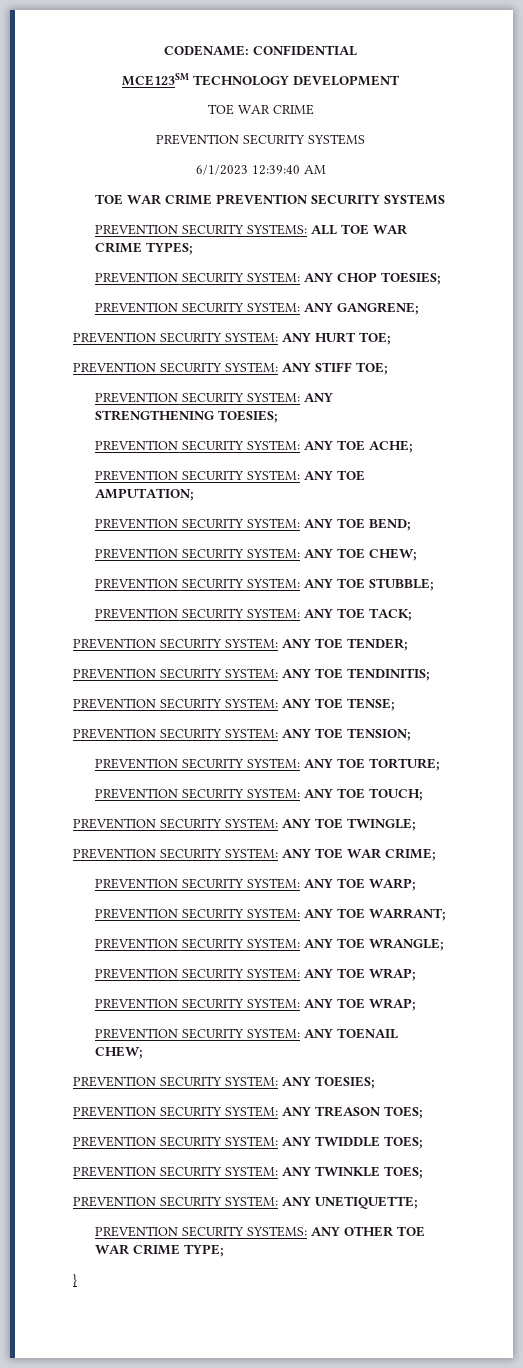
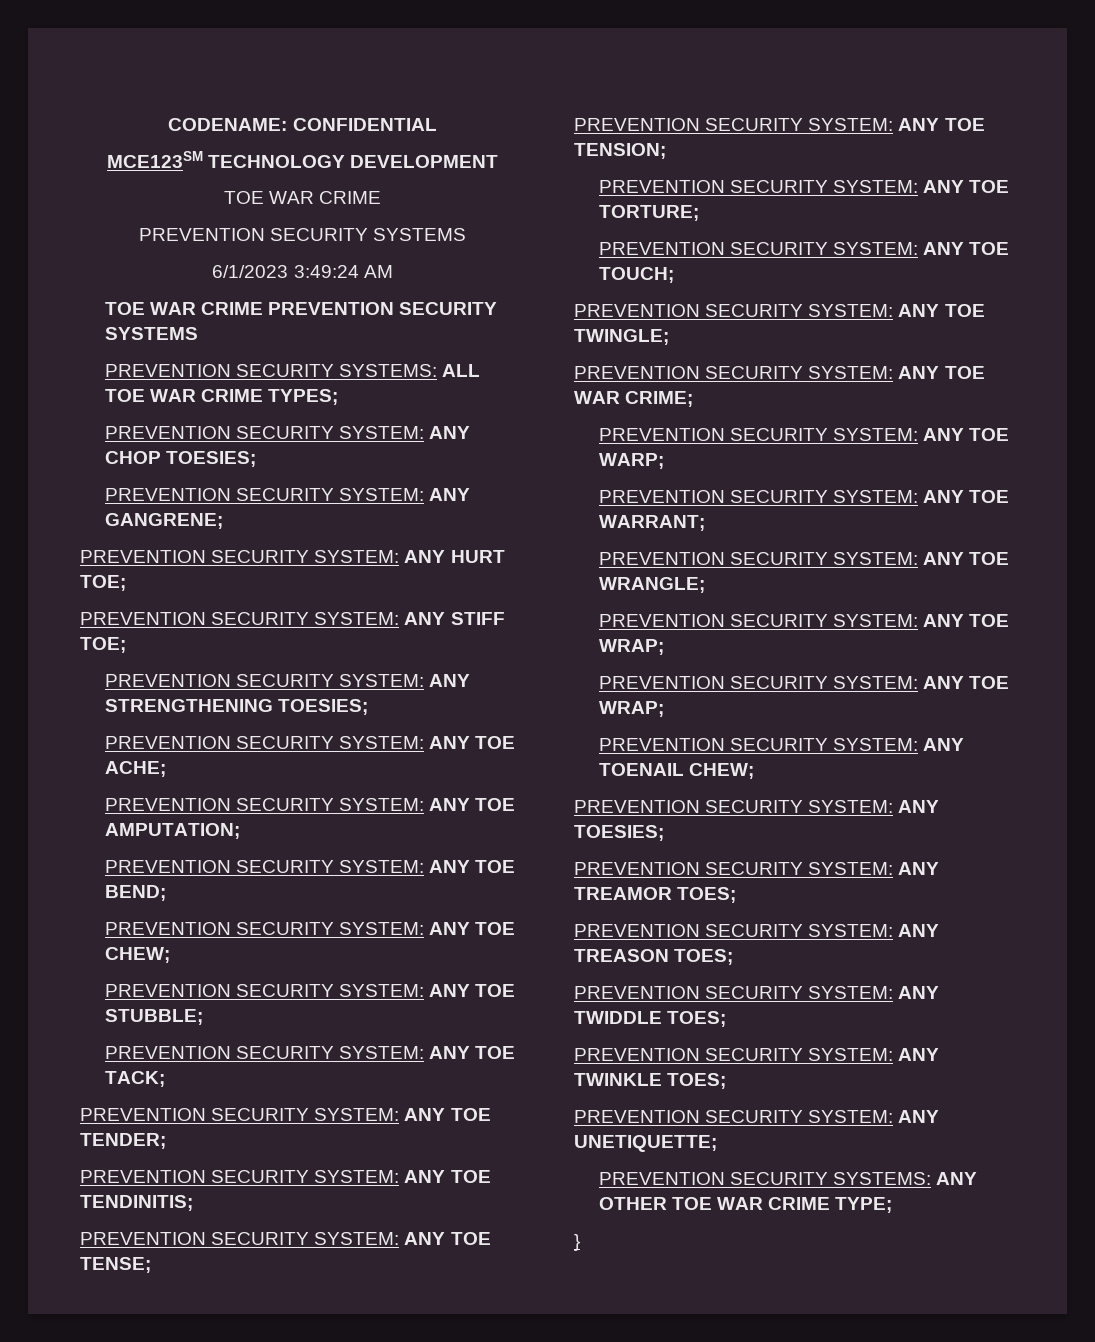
- 6/1/2023 12:39:40 AM
+ 6/1/2023 3:49:24 AM
+ PREVENTION SECURITY SYSTEM: ANY TREAMOR TOES;

